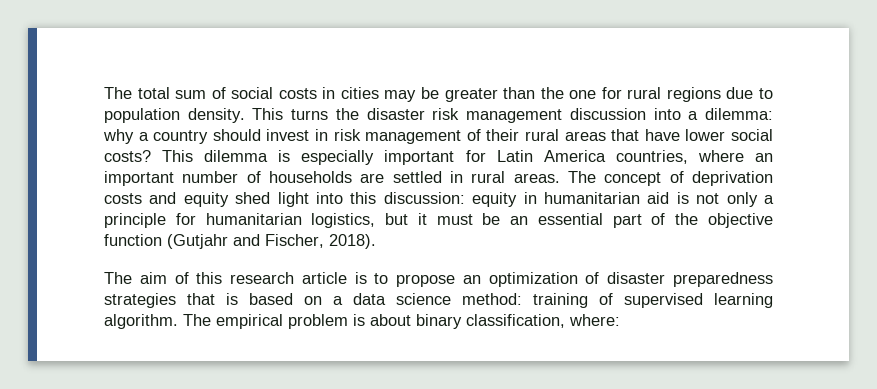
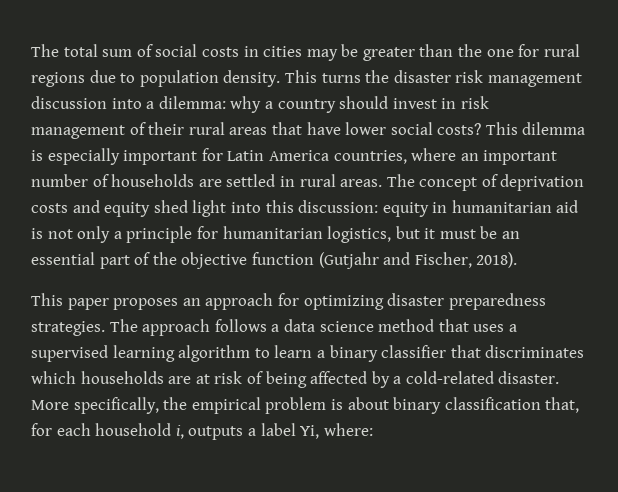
- The aim of this research article is to propose an optimization of disaster preparedness strategies that is based on a data science method: training of supervised learning algorithm. The empirical problem is about binary classification, where:
+ This paper proposes an approach for optimizing disaster preparedness strategies. The approach follows a data science method that uses a supervised learning algorithm to learn a binary classifier that discriminates which households are at risk of being affected by a cold-related disaster. More specifically, the empirical problem is about binary classification that, for each household i, outputs a label Yi, where:

